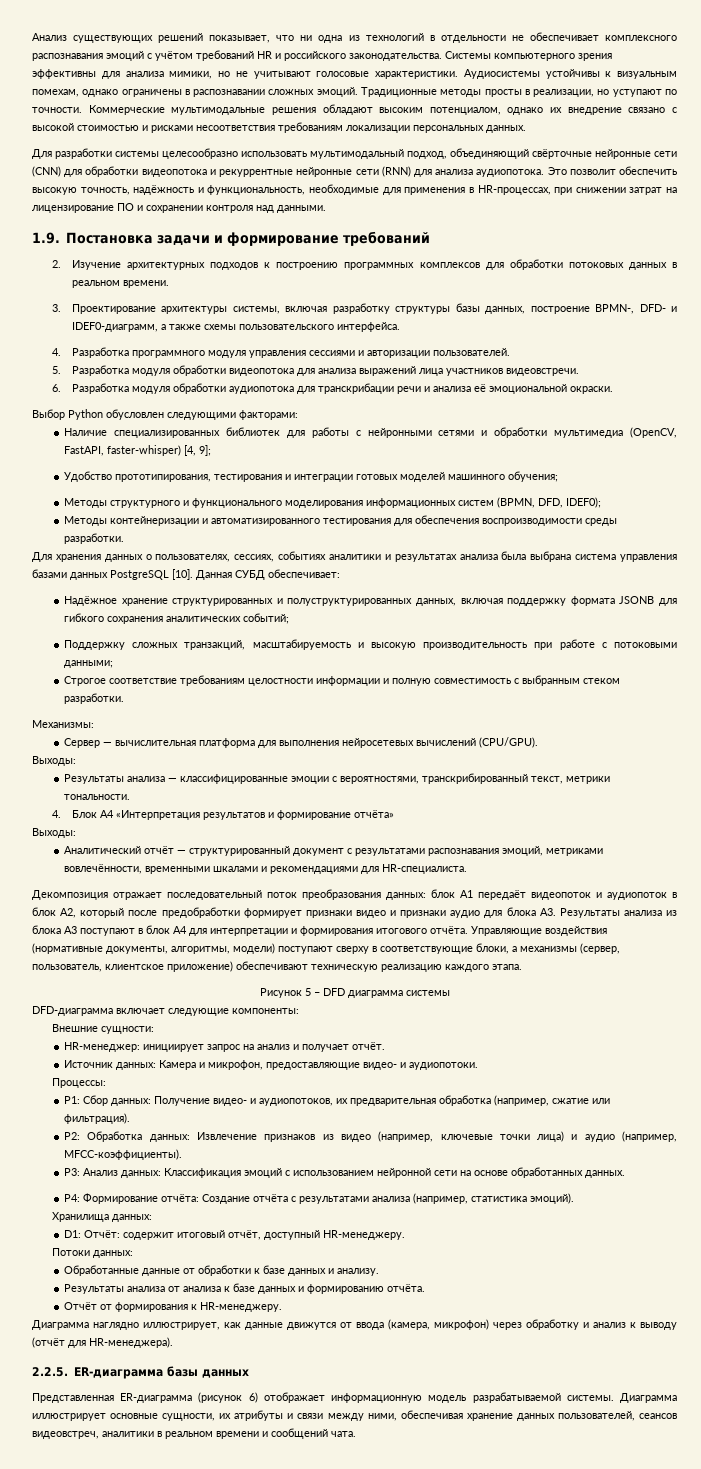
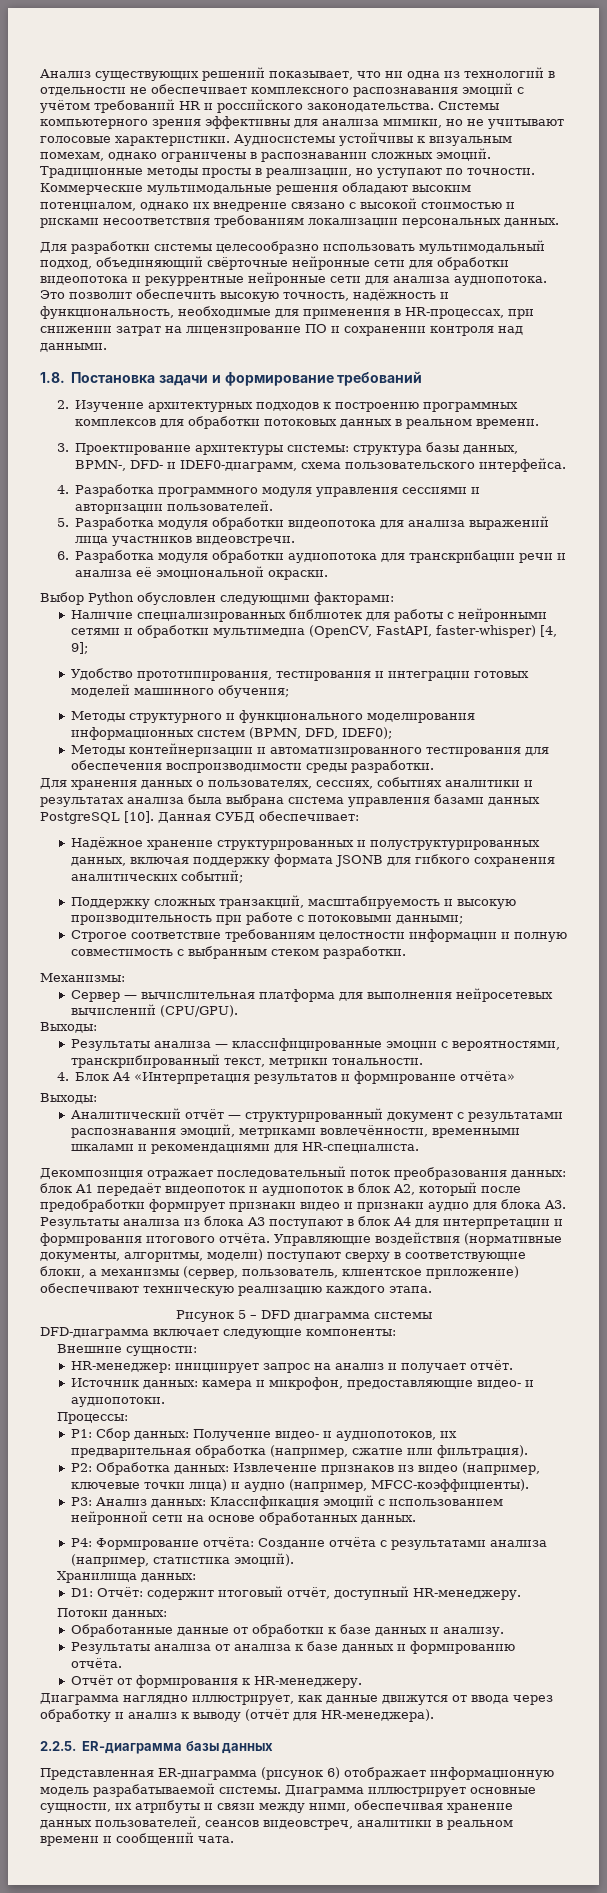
- Для разработки системы целесообразно использовать мультимодальный подход, объединяющий свёрточные нейронные сети (CNN) для обработки видеопотока и рекуррентные нейронные сети (RNN) для анализа аудиопотока.
+ Для разработки системы целесообразно использовать мультимодальный подход, объединяющий свёрточные нейронные сети для обработки видеопотока и рекуррентные нейронные сети для анализа аудиопотока.
- 1.9. Постановка задачи и формирование требований
+ 1.8. Постановка задачи и формирование требований
- 3. Проектирование архитектуры системы, включая разработку структуры базы данных, построение BPMN-, DFD- и IDEF0-диаграмм, а также схемы пользовательского интерфейса.
+ 3. Проектирование архитектуры системы: структура базы данных, BPMN-, DFD- и IDEF0-диаграмм, схема пользовательского интерфейса.
- Источник данных: Камера и микрофон, предоставляющие видео- и аудиопотоки.
+ Источник данных: камера и микрофон, предоставляющие видео- и аудиопотоки.
- Диаграмма наглядно иллюстрирует, как данные движутся от ввода (камера, микрофон) через обработку и анализ к выводу (отчёт для HR-менеджера).
+ Диаграмма наглядно иллюстрирует, как данные движутся от ввода через обработку и анализ к выводу (отчёт для HR-менеджера).

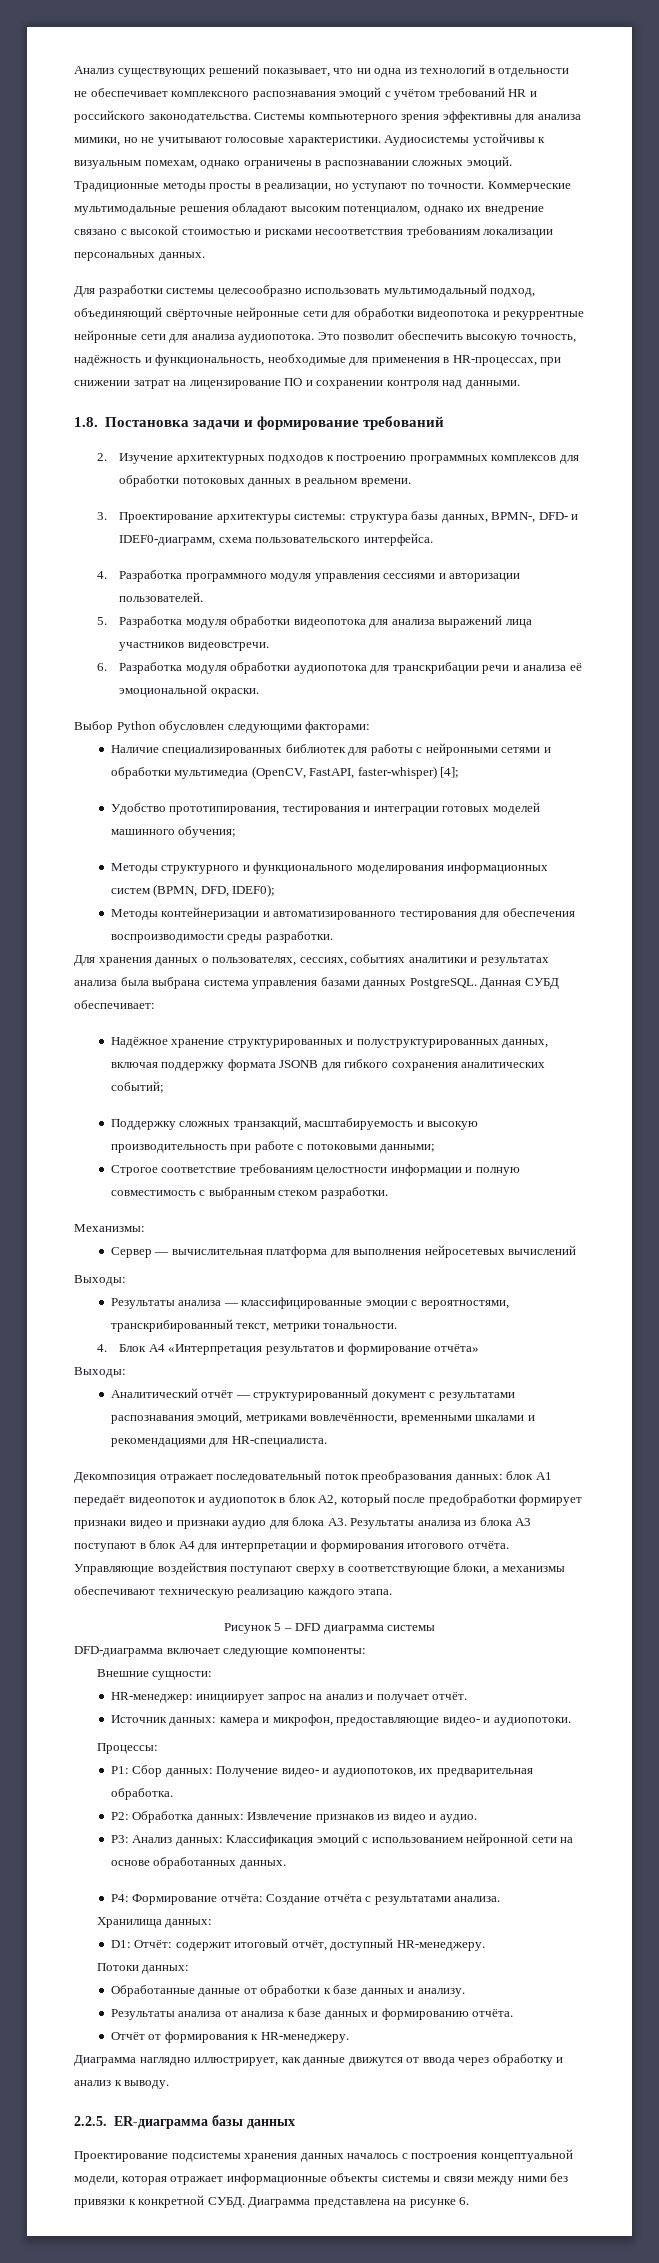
- Наличие специализированных библиотек для работы с нейронными сетями и обработки мультимедиа (OpenCV, FastAPI, faster-whisper) [4, 9];
+ Наличие специализированных библиотек для работы с нейронными сетями и обработки мультимедиа (OpenCV, FastAPI, faster-whisper) [4];
- Для хранения данных о пользователях, сессиях, событиях аналитики и результатах анализа была выбрана система управления базами данных PostgreSQL [10].
+ Для хранения данных о пользователях, сессиях, событиях аналитики и результатах анализа была выбрана система управления базами данных PostgreSQL.
- Сервер — вычислительная платформа для выполнения нейросетевых вычислений (CPU/GPU).
+ Сервер — вычислительная платформа для выполнения нейросетевых вычислений
- Управляющие воздействия (нормативные документы, алгоритмы, модели) поступают сверху в соответствующие блоки, а механизмы (сервер, пользователь, клиентское приложение) обеспечивают техническую реализацию каждого этапа.
+ Управляющие воздействия поступают сверху в соответствующие блоки, а механизмы обеспечивают техническую реализацию каждого этапа.
- P1: Сбор данных: Получение видео- и аудиопотоков, их предварительная обработка (например, сжатие или фильтрация).
+ P1: Сбор данных: Получение видео- и аудиопотоков, их предварительная обработка.
- P2: Обработка данных: Извлечение признаков из видео (например, ключевые точки лица) и аудио (например, MFCC-коэффициенты).
+ P2: Обработка данных: Извлечение признаков из видео и аудио.
- P4: Формирование отчёта: Создание отчёта с результатами анализа (например, статистика эмоций).
+ P4: Формирование отчёта: Создание отчёта с результатами анализа.
- Диаграмма наглядно иллюстрирует, как данные движутся от ввода через обработку и анализ к выводу (отчёт для HR-менеджера).
+ Диаграмма наглядно иллюстрирует, как данные движутся от ввода через обработку и анализ к выводу.
- Представленная ER-диаграмма (рисунок 6) отображает информационную модель разрабатываемой системы. Диаграмма иллюстрирует основные сущности, их атрибуты и связи между ними, обеспечивая хранение данных пользователей, сеансов видеовстреч, аналитики в реальном времени и сообщений чата.
+ Проектирование подсистемы хранения данных началось с построения концептуальной модели, которая отражает информационные объекты системы и связи между ними без привязки к конкретной СУБД. Диаграмма представлена на рисунке 6.

